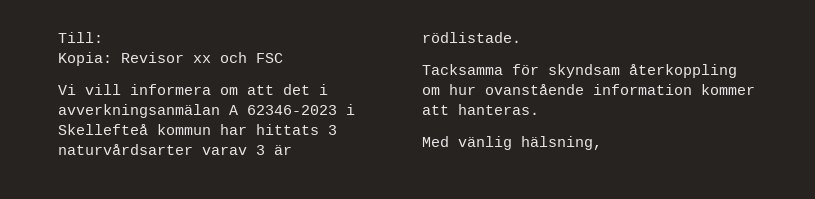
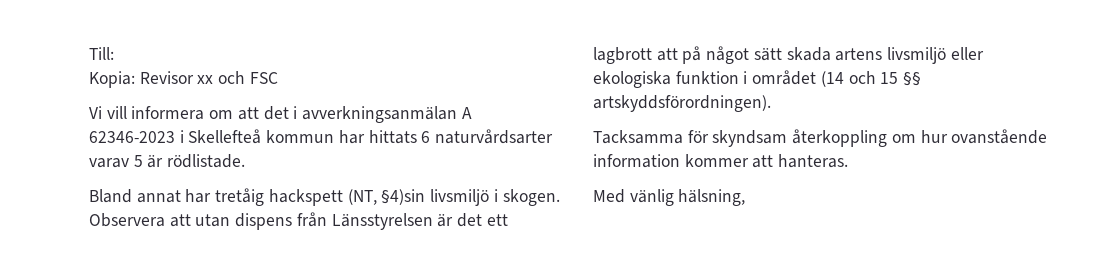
- Vi vill informera om att det i avverkningsanmälan A 62346-2023 i Skellefteå kommun har hittats 3 naturvårdsarter varav 3 är rödlistade.
+ Vi vill informera om att det i avverkningsanmälan A 62346-2023 i Skellefteå kommun har hittats 6 naturvårdsarter varav 5 är rödlistade.
+ Bland annat har tretåig hackspett (NT, §4)sin livsmiljö i skogen. Observera att utan dispens från Länsstyrelsen är det ett lagbrott att på något sätt skada artens livsmiljö eller ekologiska funktion i området (14 och 15 §§ artskyddsförordningen).

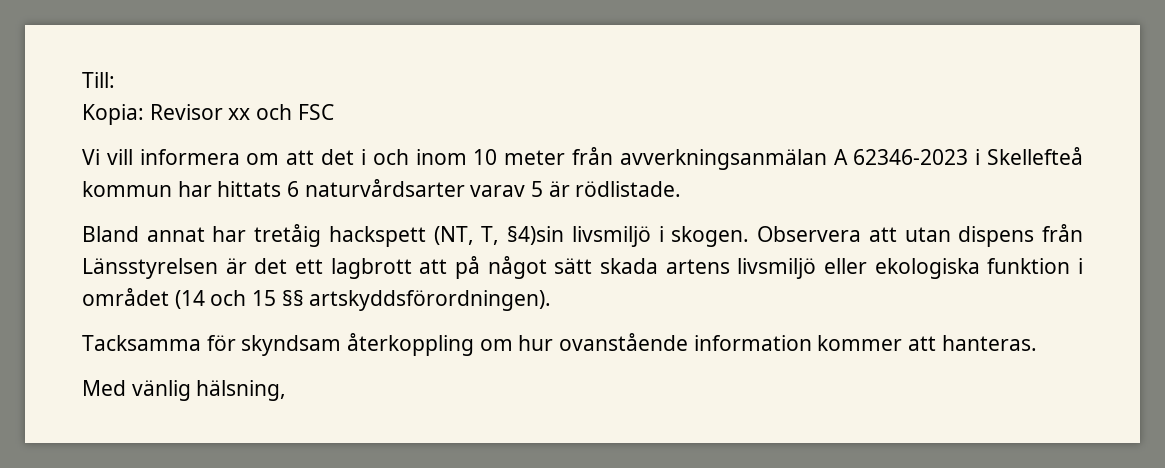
- Vi vill informera om att det i avverkningsanmälan A 62346-2023 i Skellefteå kommun har hittats 6 naturvårdsarter varav 5 är rödlistade.
+ Vi vill informera om att det i och inom 10 meter från avverkningsanmälan A 62346-2023 i Skellefteå kommun har hittats 6 naturvårdsarter varav 5 är rödlistade.
- Bland annat har tretåig hackspett (NT, §4)sin livsmiljö i skogen.
+ Bland annat har tretåig hackspett (NT, T, §4)sin livsmiljö i skogen.

